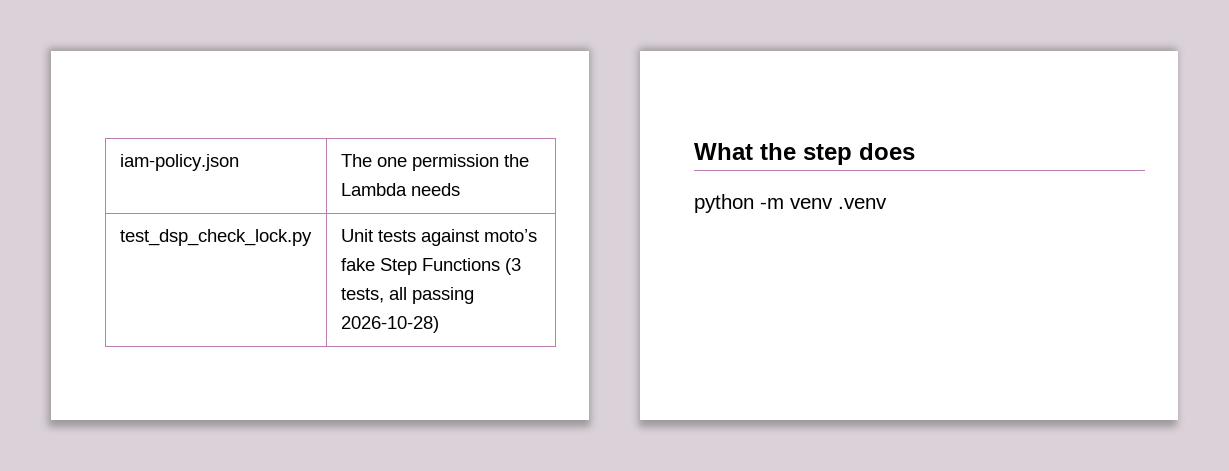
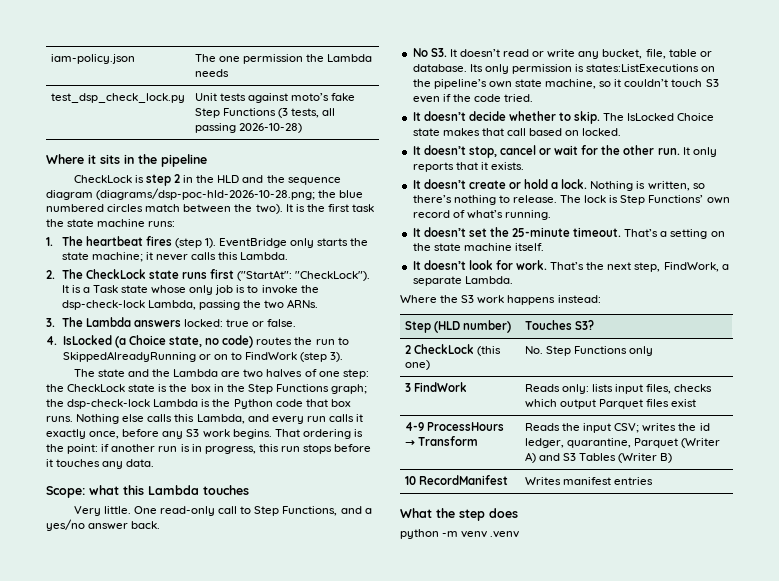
+ Where it sits in the pipeline
+ CheckLock is step 2 in the HLD and the sequence diagram (diagrams/dsp-poc-hld-2026-10-28.png; the blue numbered circles match between the two). It is the first task the state machine runs:
+ 1. The heartbeat fires (step 1). EventBridge only starts the state machine; it never calls this Lambda.
+ 2. The CheckLock state runs first ("StartAt": "CheckLock"). It is a Task state whose only job is to invoke the dsp-check-lock Lambda, passing the two ARNs.
+ 3. The Lambda answers locked: true or false.
+ 4. IsLocked (a Choice state, no code) routes the run to SkippedAlreadyRunning or on to FindWork (step 3).
+ The state and the Lambda are two halves of one step: the CheckLock state is the box in the Step Functions graph; the dsp-check-lock Lambda is the Python code that box runs. Nothing else calls this Lambda, and every run calls it exactly once, before any S3 work begins. That ordering is the point: if another run is in progress, this run stops before it touches any data.
+ Scope: what this Lambda touches
+ Very little. One read-only call to Step Functions, and a yes/no answer back.
+ No S3. It doesn’t read or write any bucket, file, table or database. Its only permission is states:ListExecutions on the pipeline’s own state machine, so it couldn’t touch S3 even if the code tried.
+ It doesn’t decide whether to skip. The IsLocked Choice state makes that call based on locked.
+ It doesn’t stop, cancel or wait for the other run. It only reports that it exists.
+ It doesn’t create or hold a lock. Nothing is written, so there’s nothing to release. The lock is Step Functions’ own record of what’s running.
+ It doesn’t set the 25-minute timeout. That’s a setting on the state machine itself.
+ It doesn’t look for work. That’s the next step, FindWork, a separate Lambda.
+ Where the S3 work happens instead:
+ Step (HLD number) | Touches S3?
+ 2 CheckLock (this one) | No. Step Functions only
+ 3 FindWork | Reads only: lists input files, checks which output Parquet files exist
+ 4-9 ProcessHours → Transform | Reads the input CSV; writes the id ledger, quarantine, Parquet (Writer A) and S3 Tables (Writer B)
+ 10 RecordManifest | Writes manifest entries

